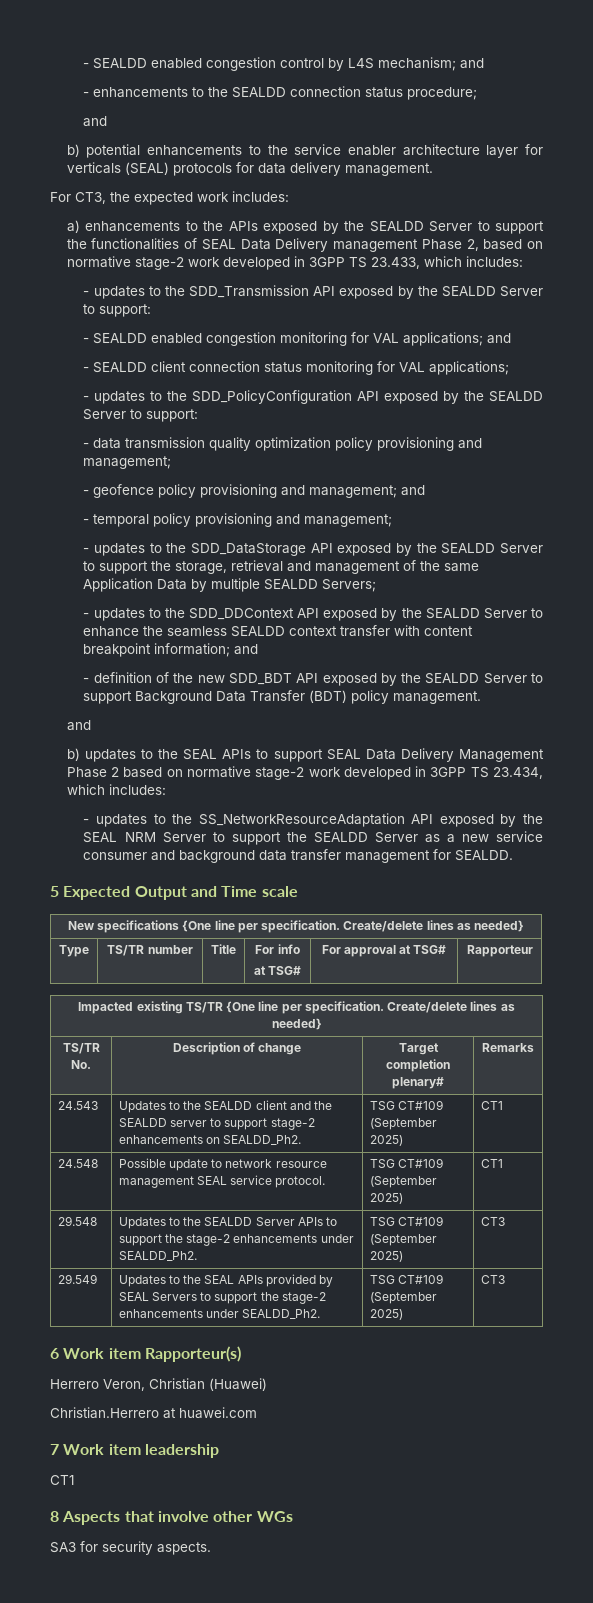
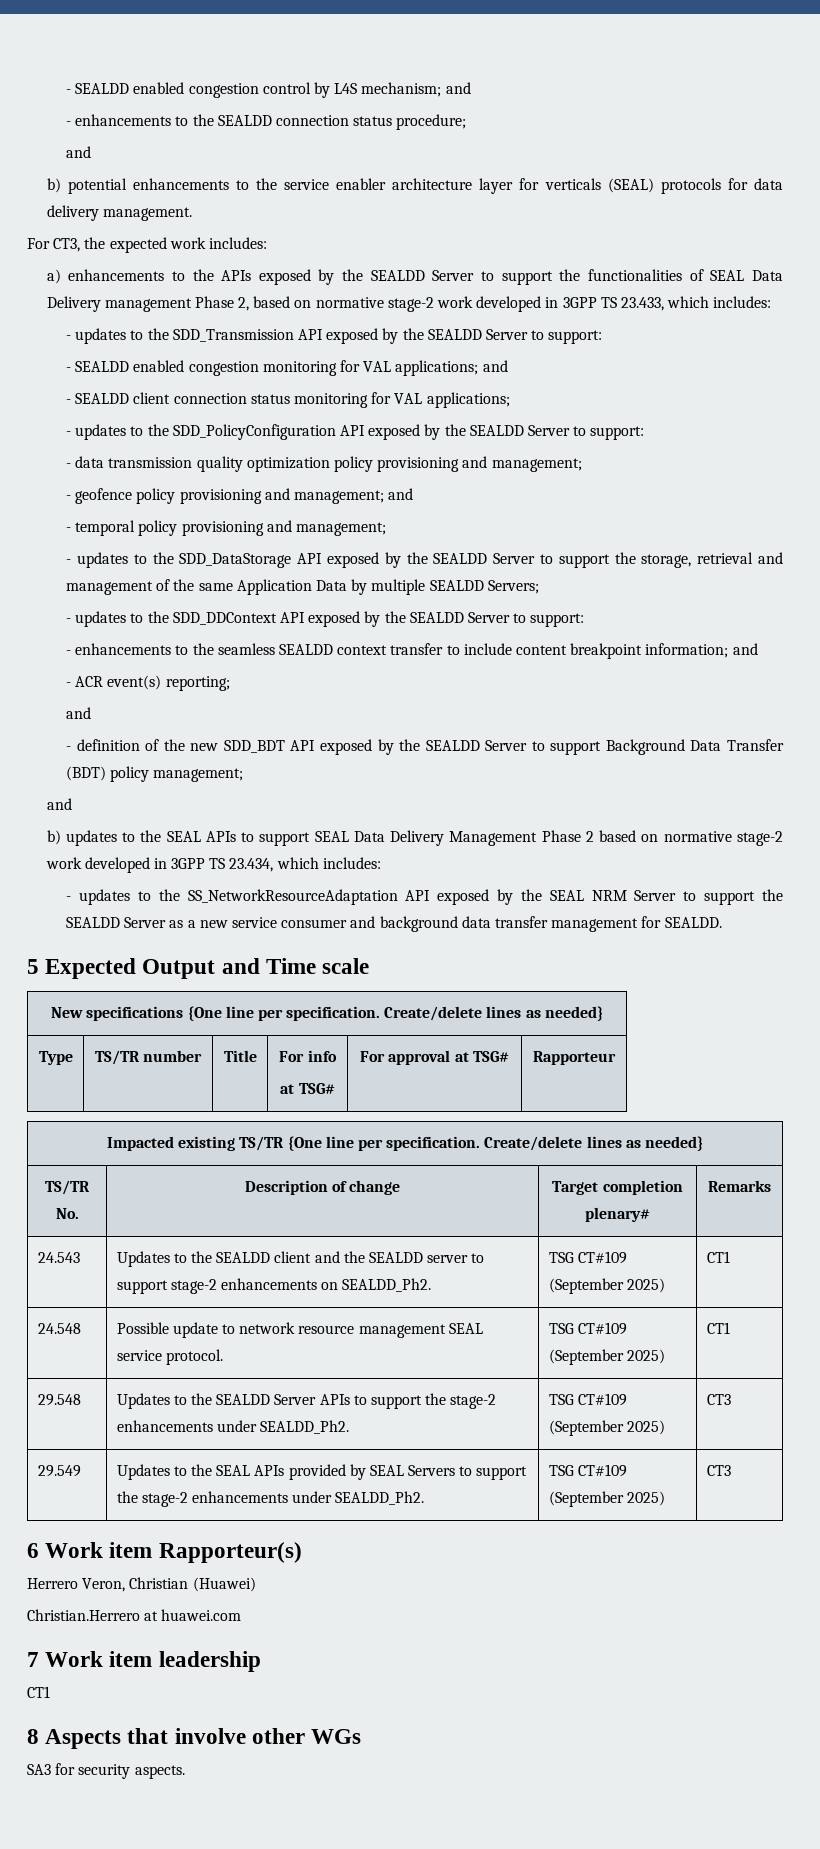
- - updates to the SDD_DDContext API exposed by the SEALDD Server to enhance the seamless SEALDD context transfer with content breakpoint information; and
+ - updates to the SDD_DDContext API exposed by the SEALDD Server to support:
+ - enhancements to the seamless SEALDD context transfer to include content breakpoint information; and
+ - ACR event(s) reporting;
+ and
- - definition of the new SDD_BDT API exposed by the SEALDD Server to support Background Data Transfer (BDT) policy management.
+ - definition of the new SDD_BDT API exposed by the SEALDD Server to support Background Data Transfer (BDT) policy management;

